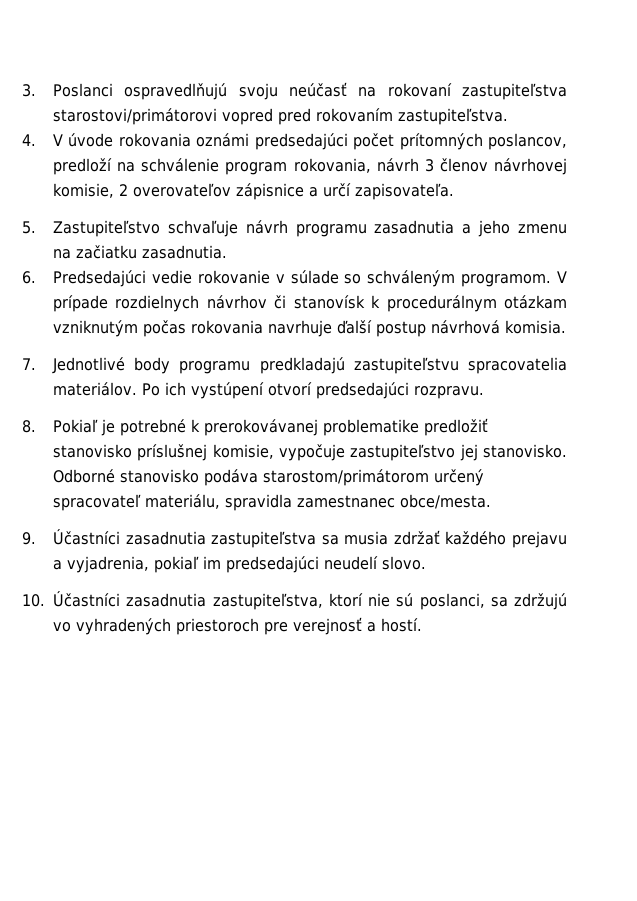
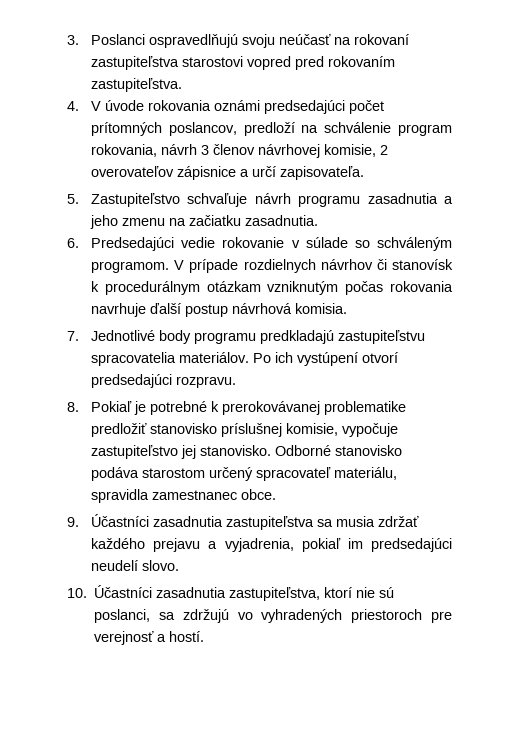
- 3. Poslanci ospravedlňujú svoju neúčasť na rokovaní zastupiteľstva starostovi/primátorovi vopred pred rokovaním zastupiteľstva.
+ 3. Poslanci ospravedlňujú svoju neúčasť na rokovaní zastupiteľstva starostovi vopred pred rokovaním zastupiteľstva.
- Odborné stanovisko podáva starostom/primátorom určený spracovateľ materiálu, spravidla zamestnanec obce/mesta.
+ Odborné stanovisko podáva starostom určený spracovateľ materiálu, spravidla zamestnanec obce.

